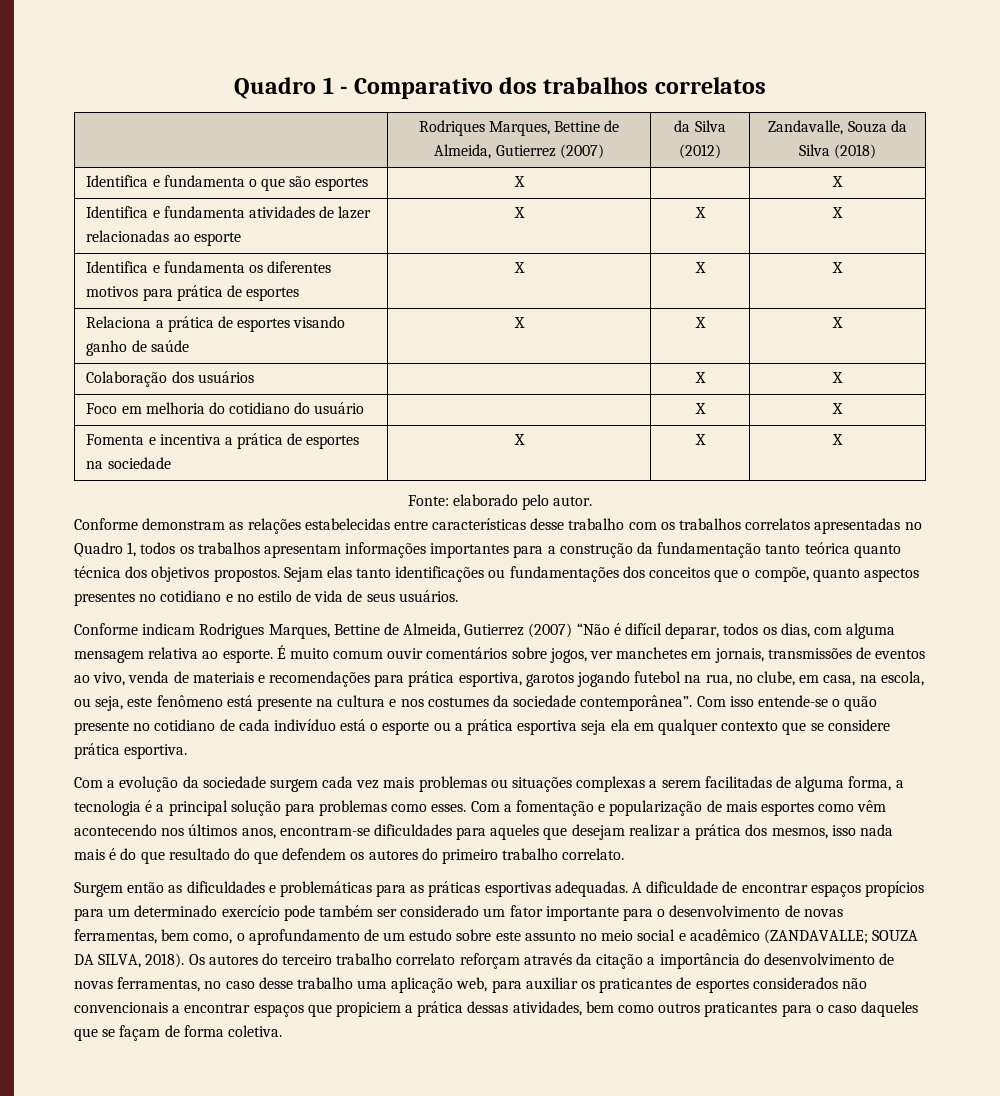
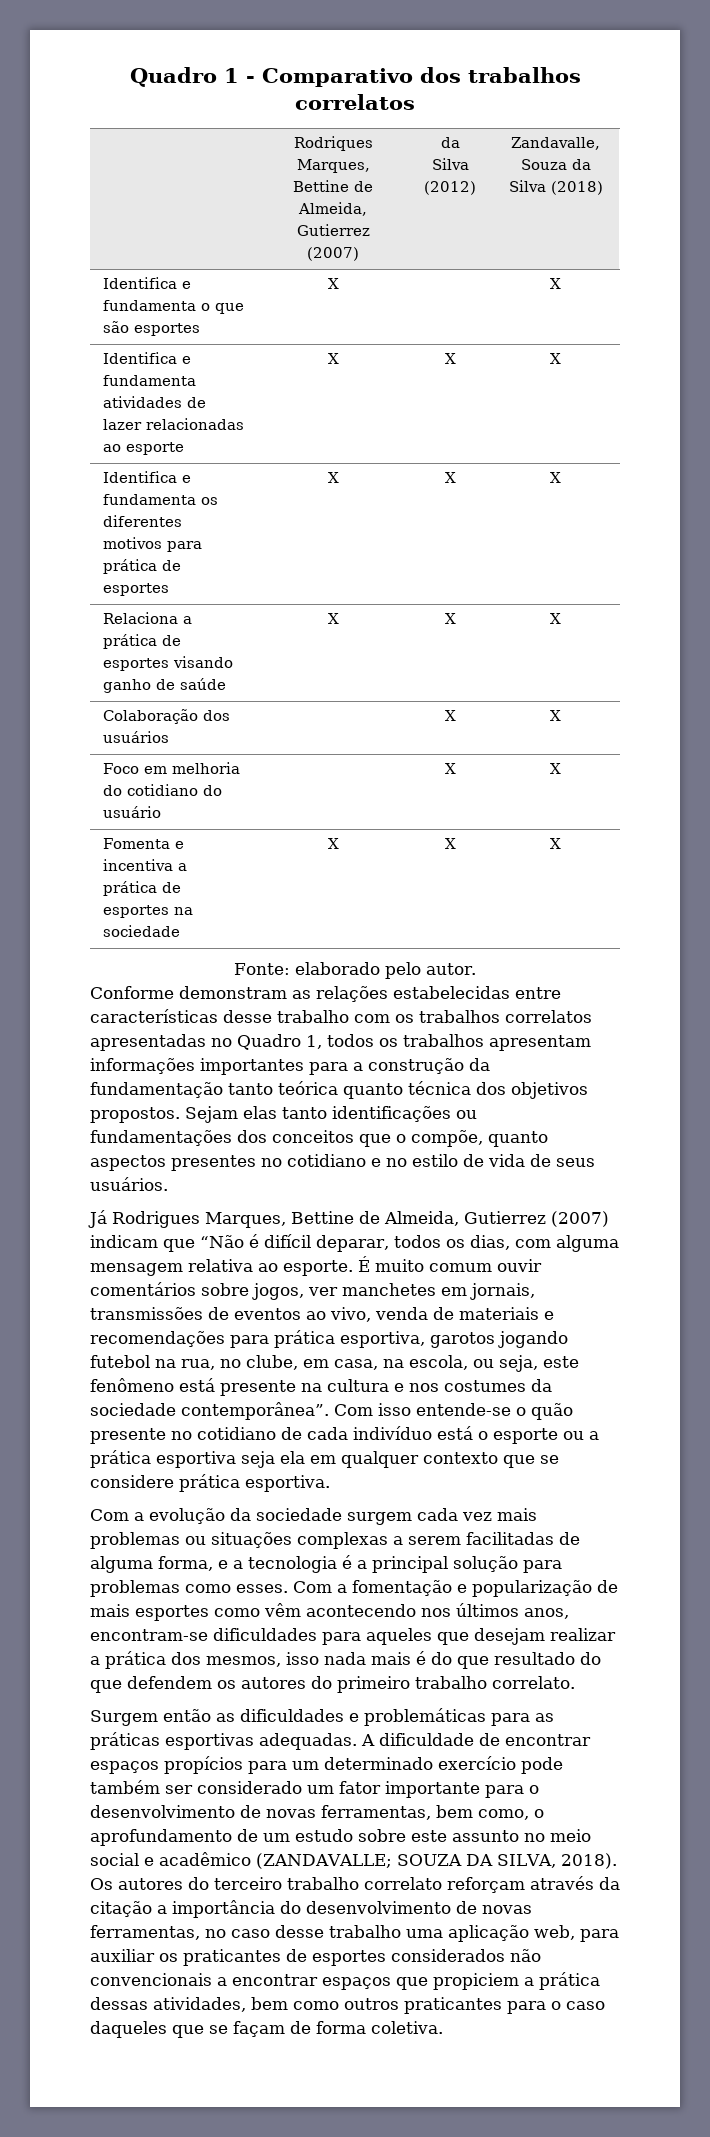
- Conforme indicam Rodrigues Marques, Bettine de Almeida, Gutierrez (2007) “Não é difícil deparar, todos os dias, com alguma mensagem relativa ao esporte.
+ Já Rodrigues Marques, Bettine de Almeida, Gutierrez (2007) indicam que “Não é difícil deparar, todos os dias, com alguma mensagem relativa ao esporte.
- Com a evolução da sociedade surgem cada vez mais problemas ou situações complexas a serem facilitadas de alguma forma, a tecnologia é a principal solução para problemas como esses.
+ Com a evolução da sociedade surgem cada vez mais problemas ou situações complexas a serem facilitadas de alguma forma, e a tecnologia é a principal solução para problemas como esses.

